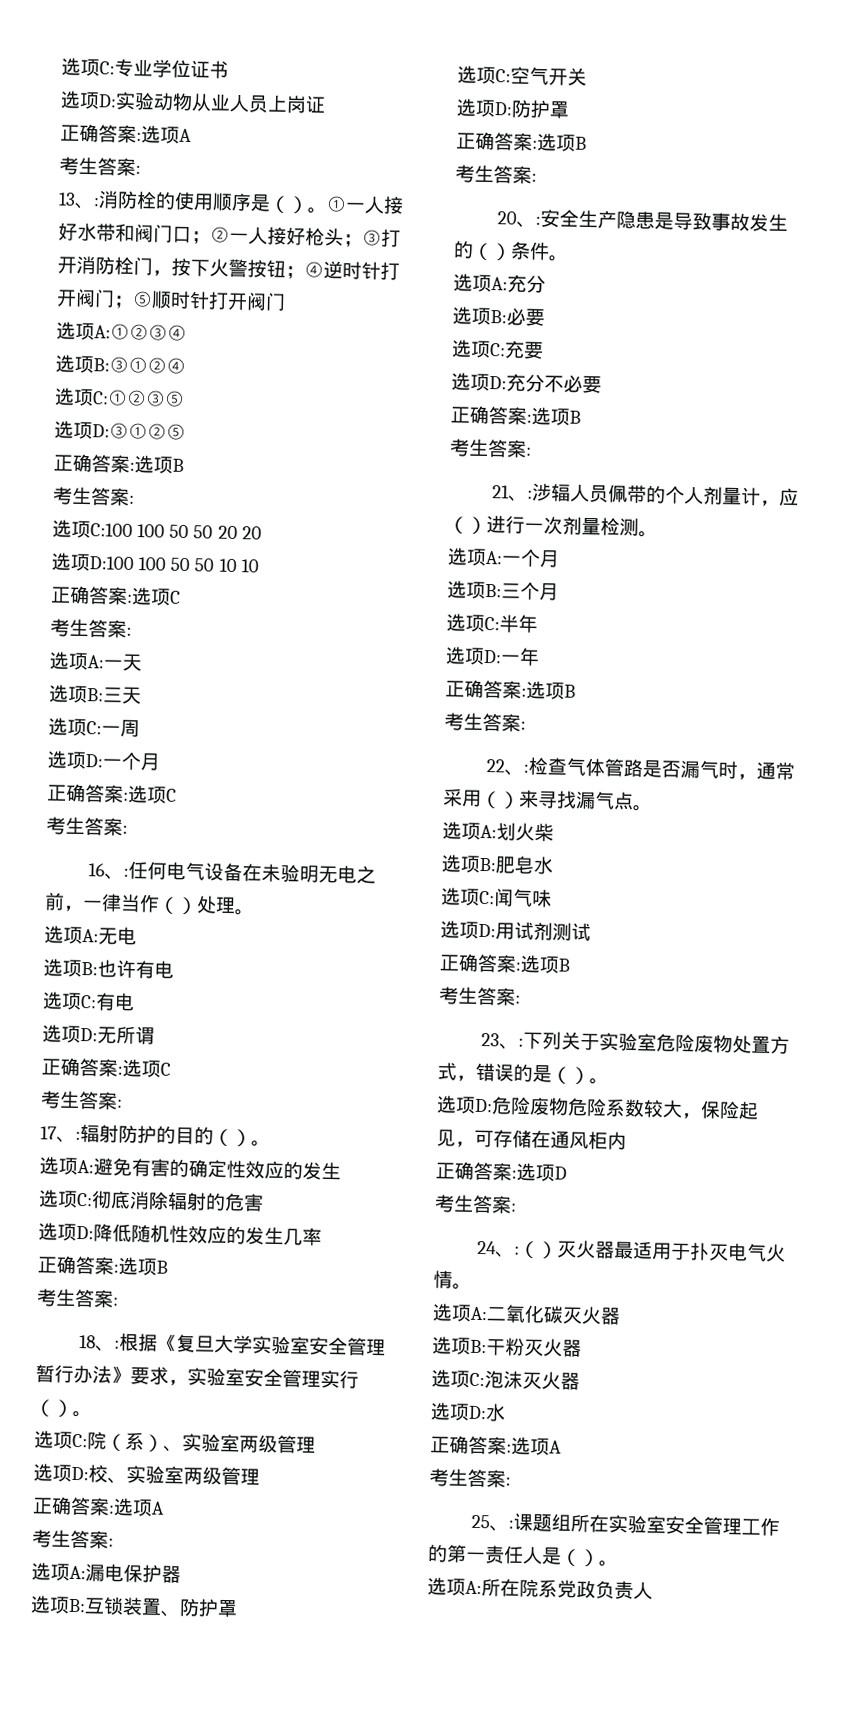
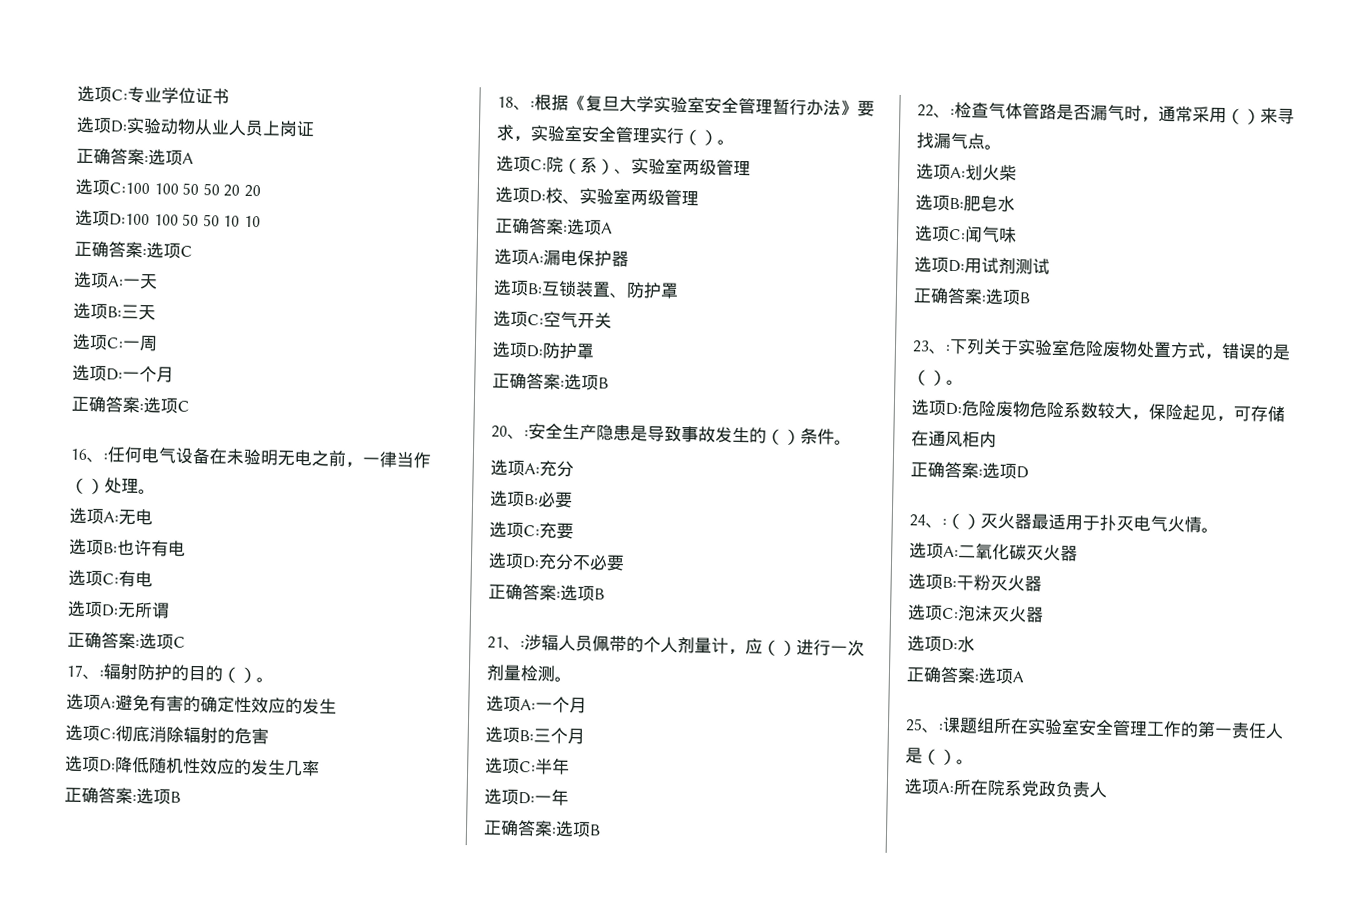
  选项D:实验动物从业人员上岗证
  正确答案:选项A
- 考生答案:
- 13、:消防栓的使用顺序是（）。①一人接好水带和阀门口；②一人接好枪头；③打开消防栓门，按下火警按钮；④逆时针打开阀门；⑤顺时针打开阀门
- 选项A:①②③④
- 选项B:③①②④
- 选项C:①②③⑤
- 选项D:③①②⑤
- 正确答案:选项B
- 考生答案:
  选项D:100 100 50 50 10 10
  正确答案:选项C
- 考生答案:
  选项D:一个月
  正确答案:选项C
- 考生答案:
  选项D:无所谓
  正确答案:选项C
- 考生答案:
  选项D:降低随机性效应的发生几率
  正确答案:选项B
- 考生答案:
  选项D:校、实验室两级管理
  正确答案:选项A
- 考生答案:
  选项D:防护罩
  正确答案:选项B
- 考生答案:
  选项D:充分不必要
  正确答案:选项B
- 考生答案:
  选项D:一年
  正确答案:选项B
- 考生答案:
  选项D:用试剂测试
  正确答案:选项B
- 考生答案:
  正确答案:选项D
- 考生答案:
  选项D:水
  正确答案:选项A
- 考生答案:

